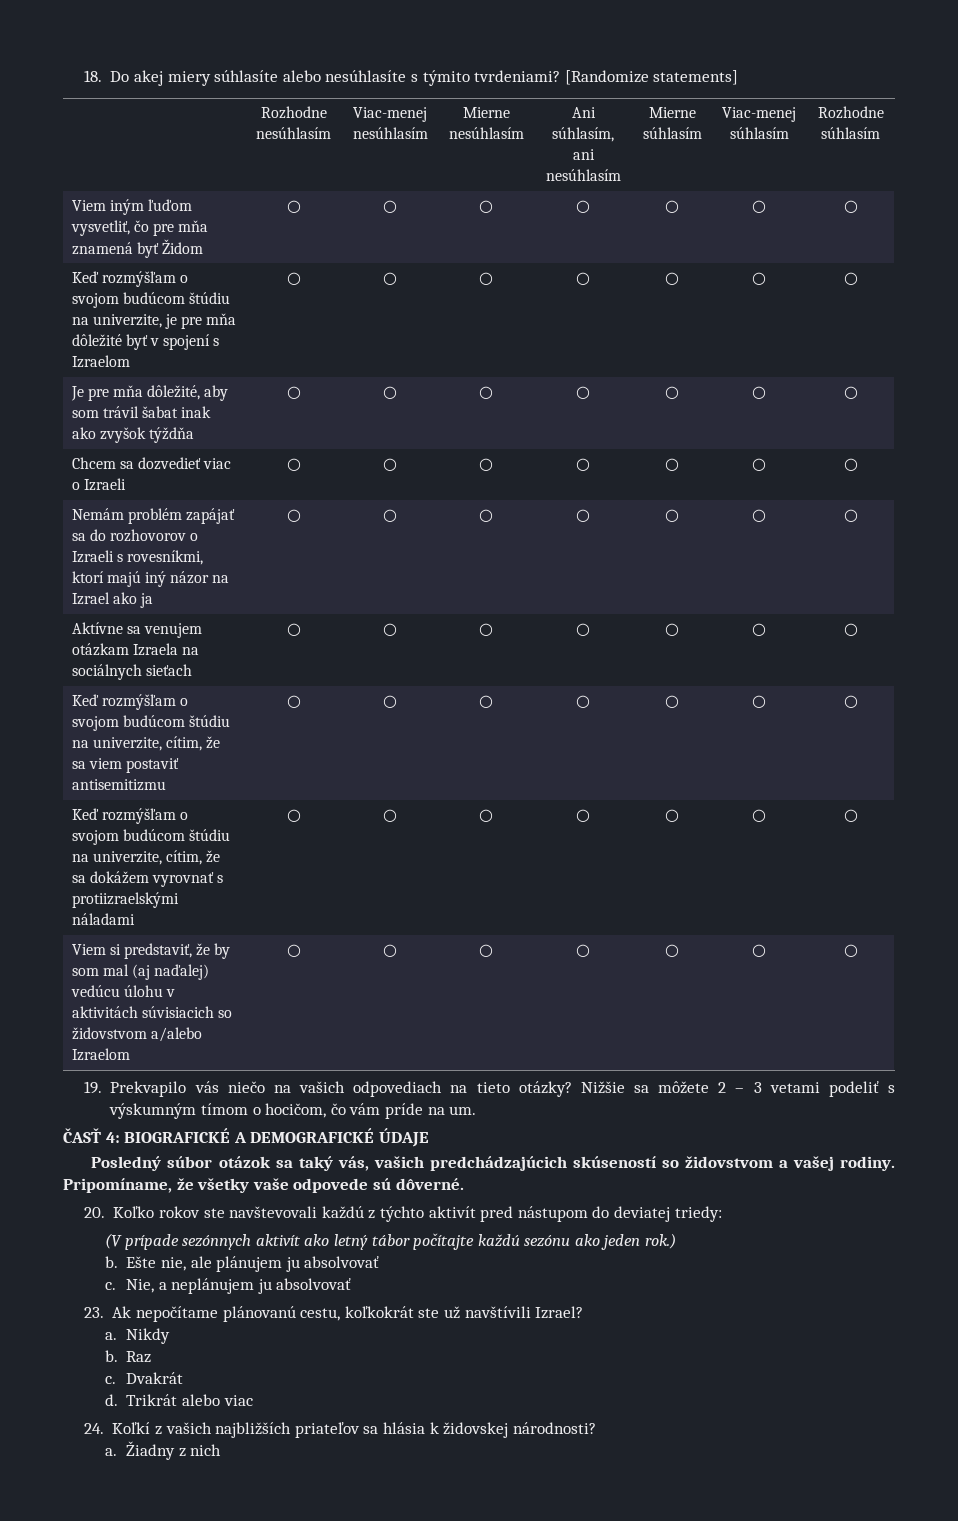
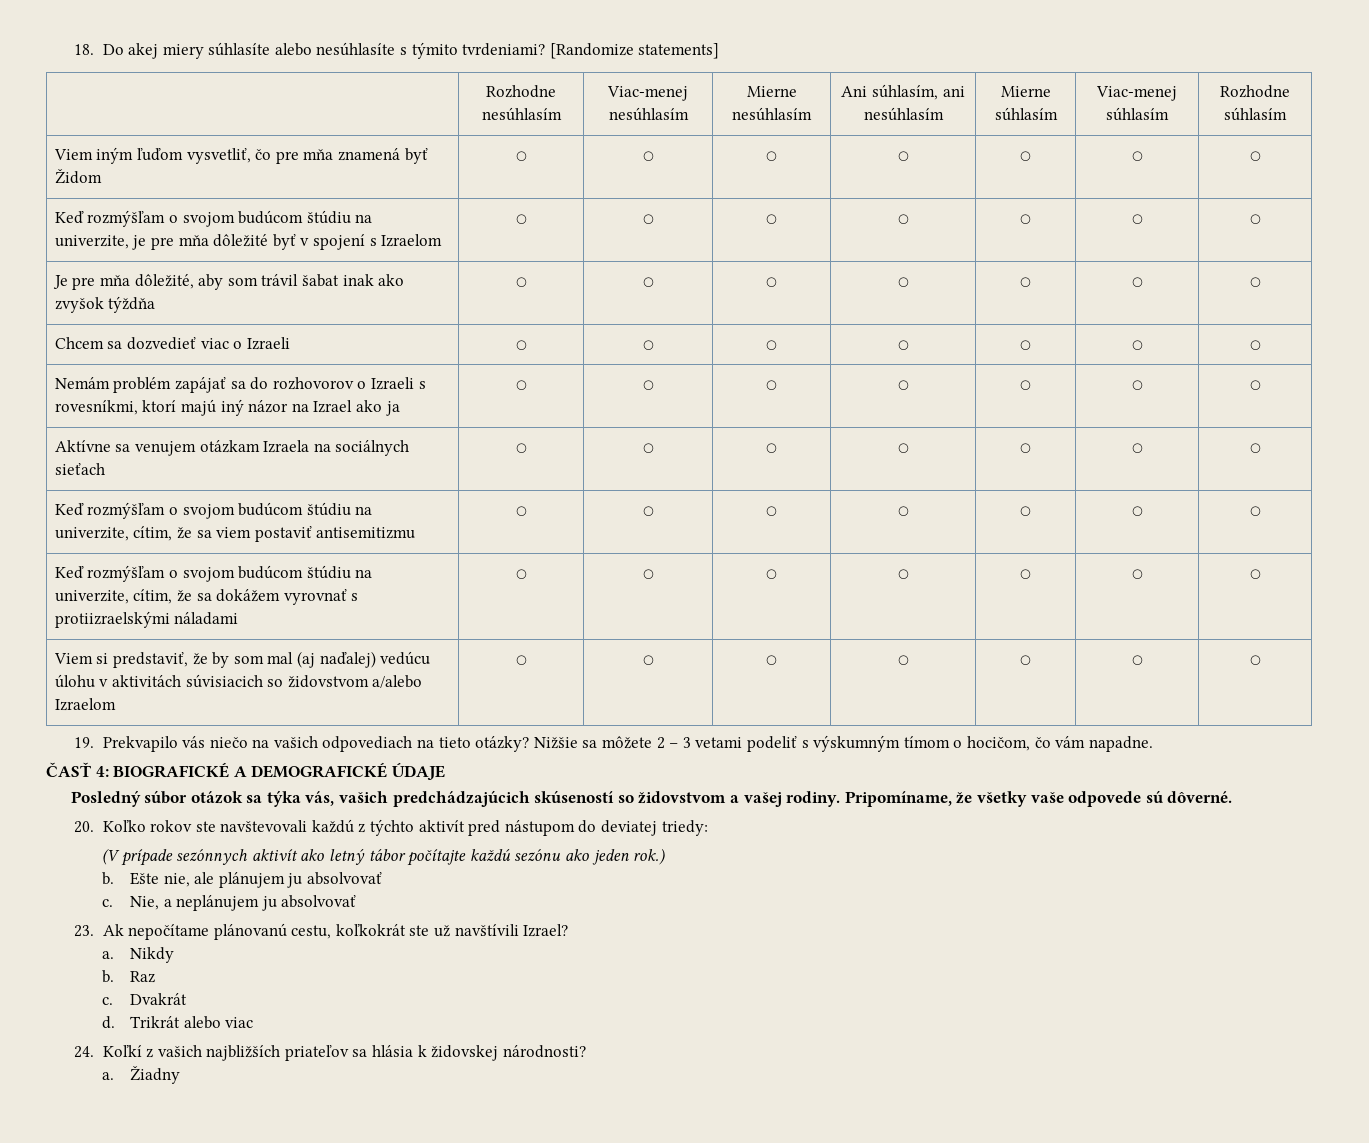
- Nižšie sa môžete 2 – 3 vetami podeliť s výskumným tímom o hocičom, čo vám príde na um.
+ Nižšie sa môžete 2 – 3 vetami podeliť s výskumným tímom o hocičom, čo vám napadne.
- Posledný súbor otázok sa taký vás, vašich predchádzajúcich skúseností so židovstvom a vašej rodiny.
+ Posledný súbor otázok sa týka vás, vašich predchádzajúcich skúseností so židovstvom a vašej rodiny.
- Žiadny z nich
+ Žiadny

